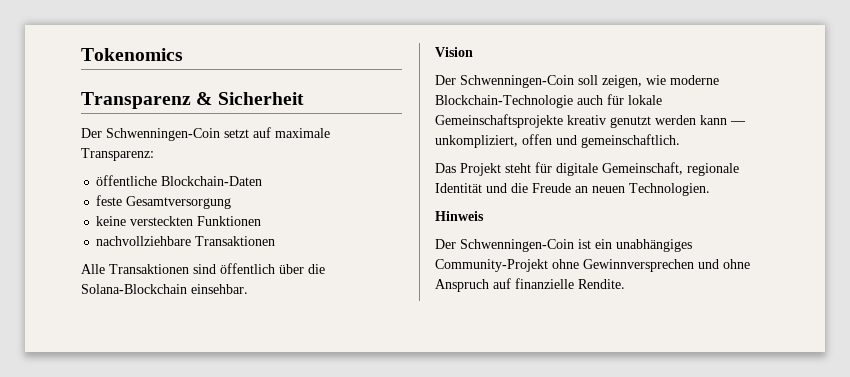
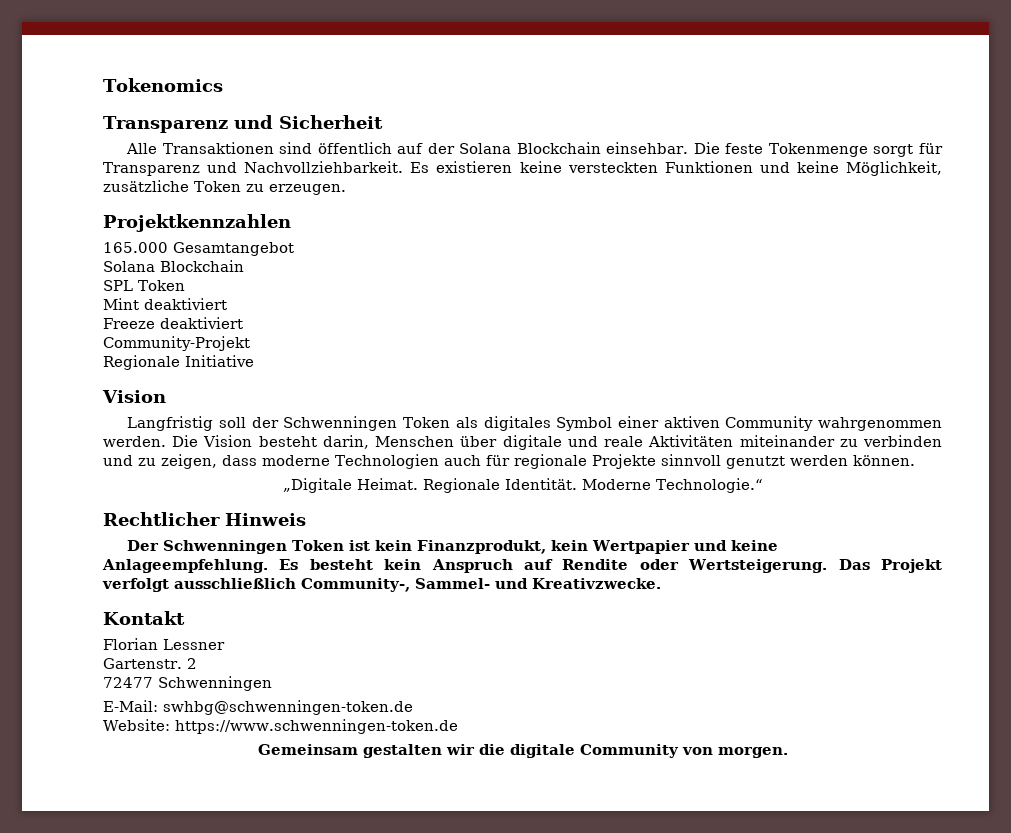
- Transparenz & Sicherheit
+ Transparenz und Sicherheit
- Der Schwenningen-Coin setzt auf maximale Transparenz:
- öffentliche Blockchain-Daten
- feste Gesamtversorgung
- keine versteckten Funktionen
- nachvollziehbare Transaktionen
- Alle Transaktionen sind öffentlich über die Solana-Blockchain einsehbar.
+ Alle Transaktionen sind öffentlich auf der Solana Blockchain einsehbar. Die feste Tokenmenge sorgt für Transparenz und Nachvollziehbarkeit. Es existieren keine versteckten Funktionen und keine Möglichkeit, zusätzliche Token zu erzeugen.
+ Projektkennzahlen
+ 165.000 Gesamtangebot
+ Solana Blockchain
+ SPL Token
+ Mint deaktiviert
+ Freeze deaktiviert
+ Community-Projekt
+ Regionale Initiative
  Vision
- Der Schwenningen-Coin soll zeigen, wie moderne Blockchain-Technologie auch für lokale Gemeinschaftsprojekte kreativ genutzt werden kann — unkompliziert, offen und gemeinschaftlich.
- Das Projekt steht für digitale Gemeinschaft, regionale Identität und die Freude an neuen Technologien.
- Hinweis
- Der Schwenningen-Coin ist ein unabhängiges Community-Projekt ohne Gewinnversprechen und ohne Anspruch auf finanzielle Rendite.
+ Langfristig soll der Schwenningen Token als digitales Symbol einer aktiven Community wahrgenommen werden. Die Vision besteht darin, Menschen über digitale und reale Aktivitäten miteinander zu verbinden und zu zeigen, dass moderne Technologien auch für regionale Projekte sinnvoll genutzt werden können.
+ „Digitale Heimat. Regionale Identität. Moderne Technologie.“
+ Rechtlicher Hinweis
+ Der Schwenningen Token ist kein Finanzprodukt, kein Wertpapier und keine Anlageempfehlung. Es besteht kein Anspruch auf Rendite oder Wertsteigerung. Das Projekt verfolgt ausschließlich Community-, Sammel- und Kreativzwecke.
+ Kontakt
+ Florian Lessner
+ Gartenstr. 2
+ 72477 Schwenningen
+ E-Mail: swhbg@schwenningen-token.de
+ Website: https://www.schwenningen-token.de
+ Gemeinsam gestalten wir die digitale Community von morgen.

